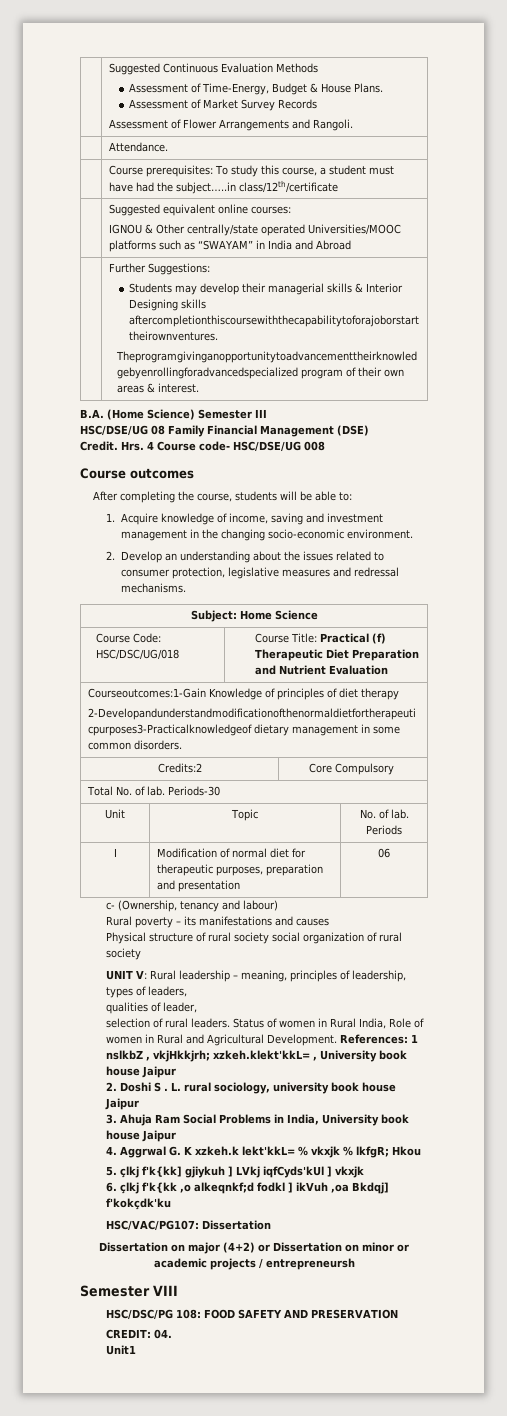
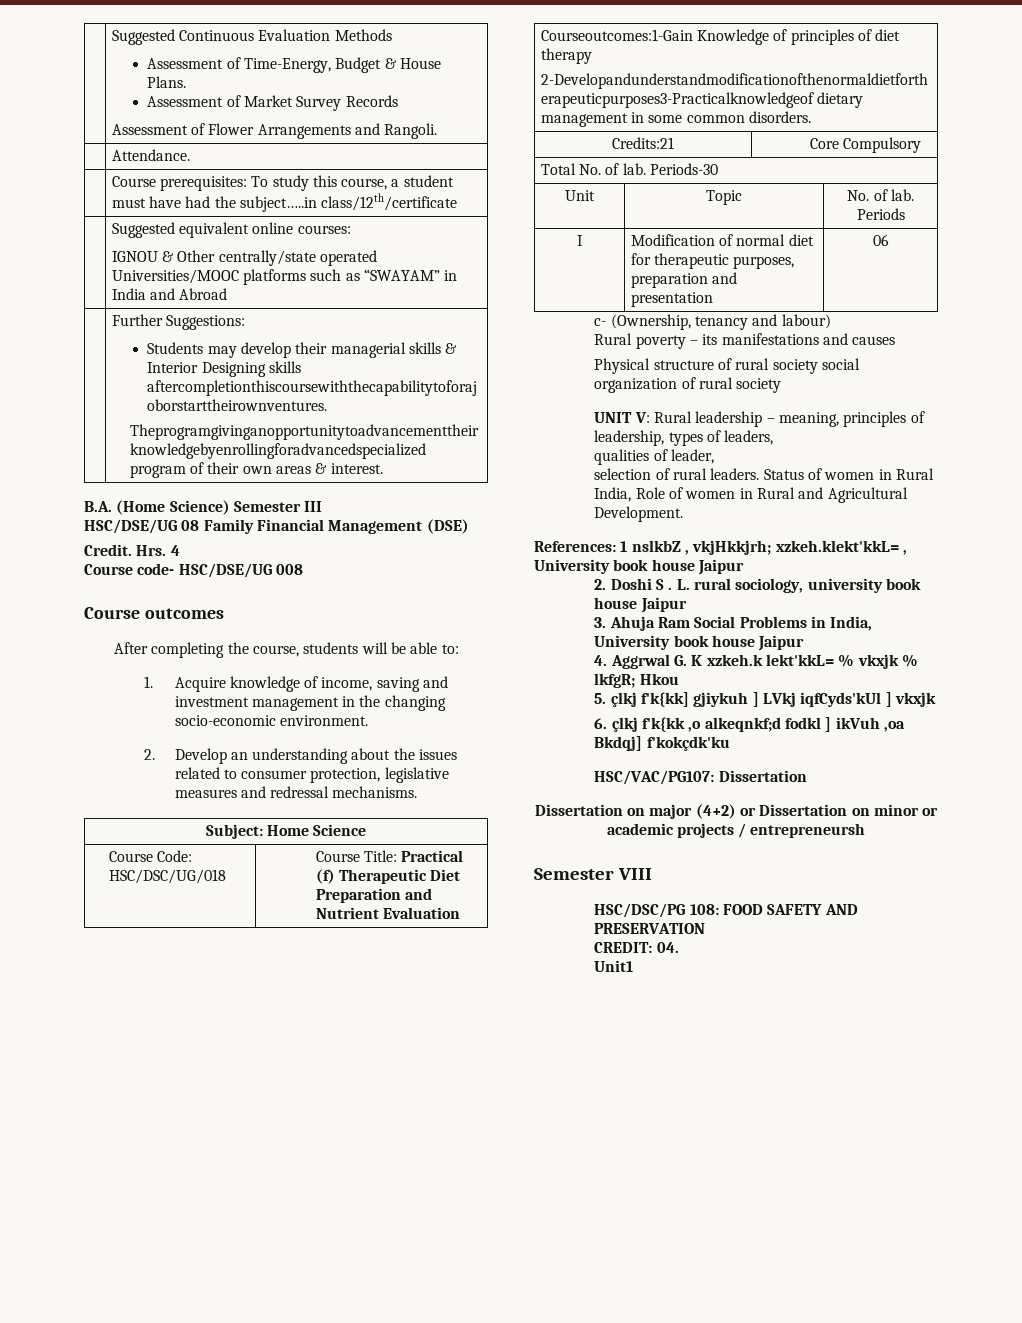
- Hrs. 4 Course code- HSC/DSE/UG 008
+ Hrs. 4
+ Course code- HSC/DSE/UG 008
- Credits:2 | Core Compulsory
+ Credits:21 | Core Compulsory
- Status of women in Rural India, Role of women in Rural and Agricultural Development. References: 1 nslkbZ , vkjHkkjrh; xzkeh.klekt'kkL= , University book house Jaipur
+ Status of women in Rural India, Role of women in Rural and Agricultural Development.
+ References: 1 nslkbZ , vkjHkkjrh; xzkeh.klekt'kkL= , University book house Jaipur

